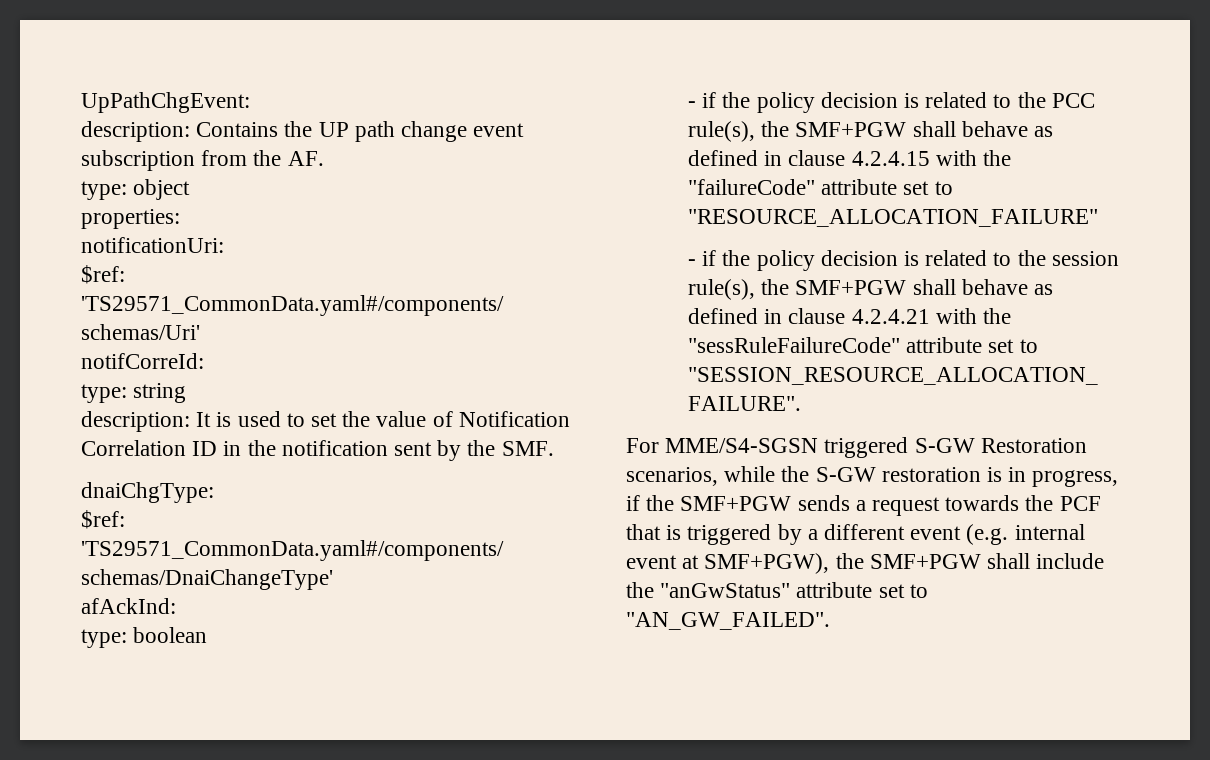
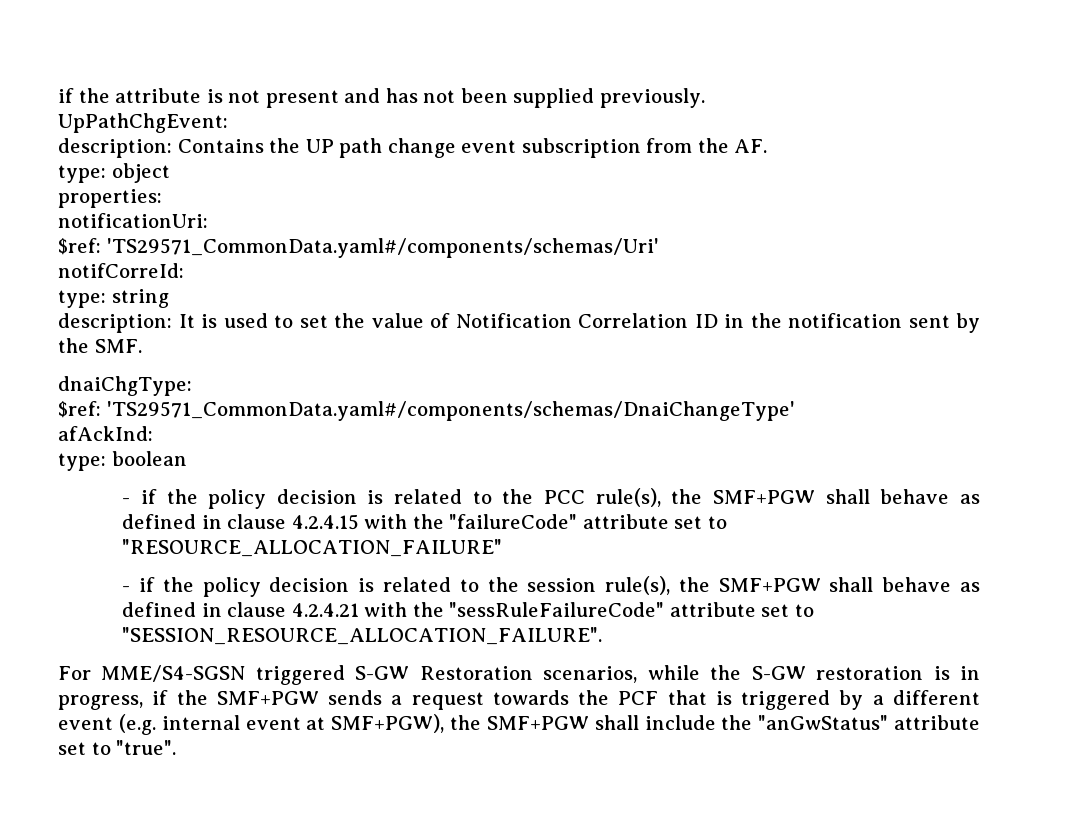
+ if the attribute is not present and has not been supplied previously.
- For MME/S4-SGSN triggered S-GW Restoration scenarios, while the S-GW restoration is in progress, if the SMF+PGW sends a request towards the PCF that is triggered by a different event (e.g. internal event at SMF+PGW), the SMF+PGW shall include the "anGwStatus" attribute set to "AN_GW_FAILED".
+ For MME/S4-SGSN triggered S-GW Restoration scenarios, while the S-GW restoration is in progress, if the SMF+PGW sends a request towards the PCF that is triggered by a different event (e.g. internal event at SMF+PGW), the SMF+PGW shall include the "anGwStatus" attribute set to "true".

